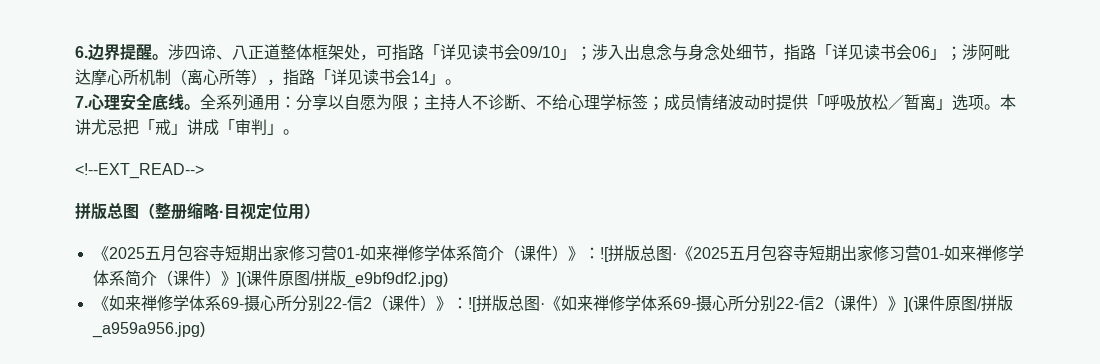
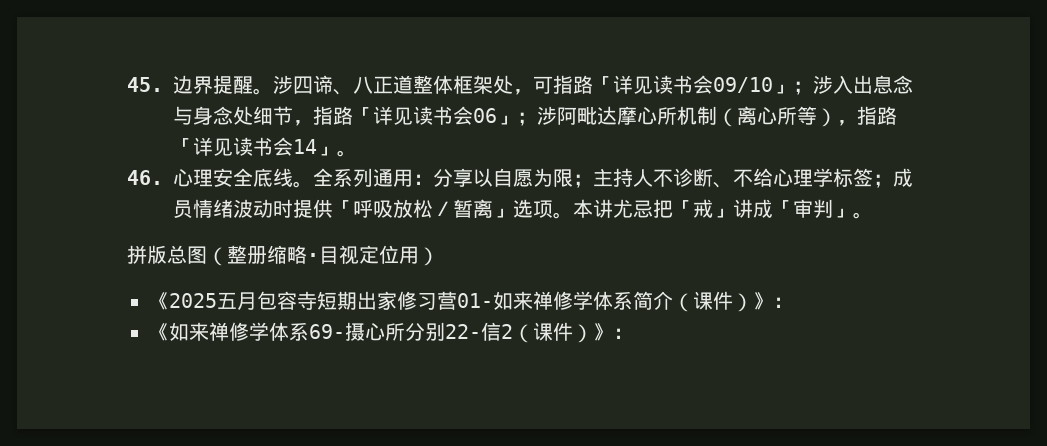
- 6.边界提醒。
+ 45.边界提醒。
- 7.心理安全底线。
+ 46.心理安全底线。
- <!--EXT_READ-->
- 《2025五月包容寺短期出家修习营01-如来禅修学体系简介（课件）》：![拼版总图·《2025五月包容寺短期出家修习营01-如来禅修学体系简介（课件）》](课件原图/拼版_e9bf9df2.jpg)
+ 《2025五月包容寺短期出家修习营01-如来禅修学体系简介（课件）》：
- 《如来禅修学体系69-摄心所分别22-信2（课件）》：![拼版总图·《如来禅修学体系69-摄心所分别22-信2（课件）》](课件原图/拼版_a959a956.jpg)
+ 《如来禅修学体系69-摄心所分别22-信2（课件）》：

